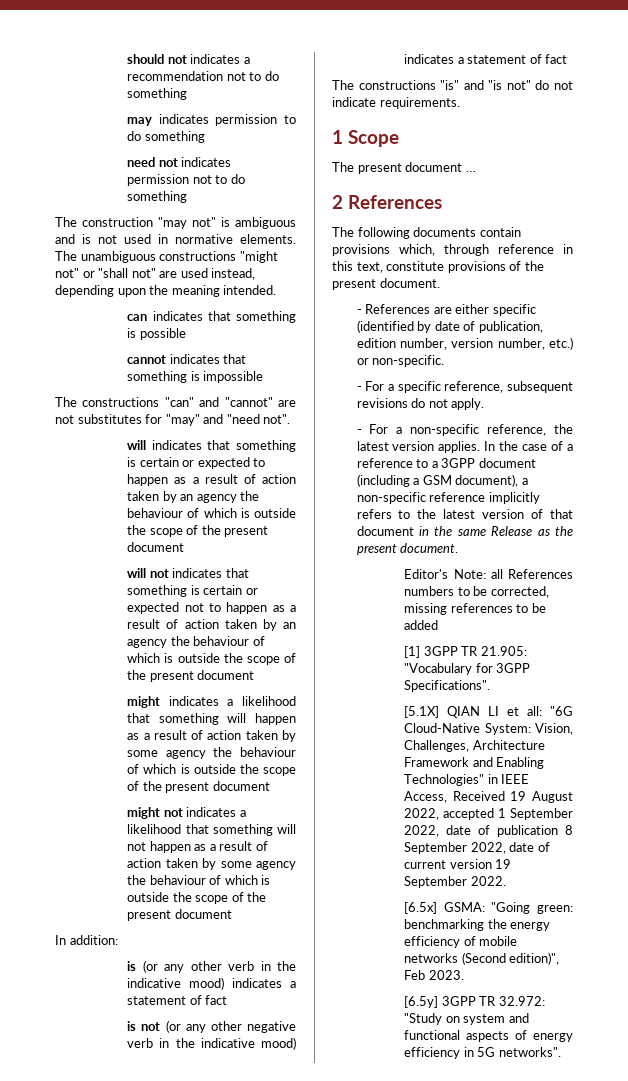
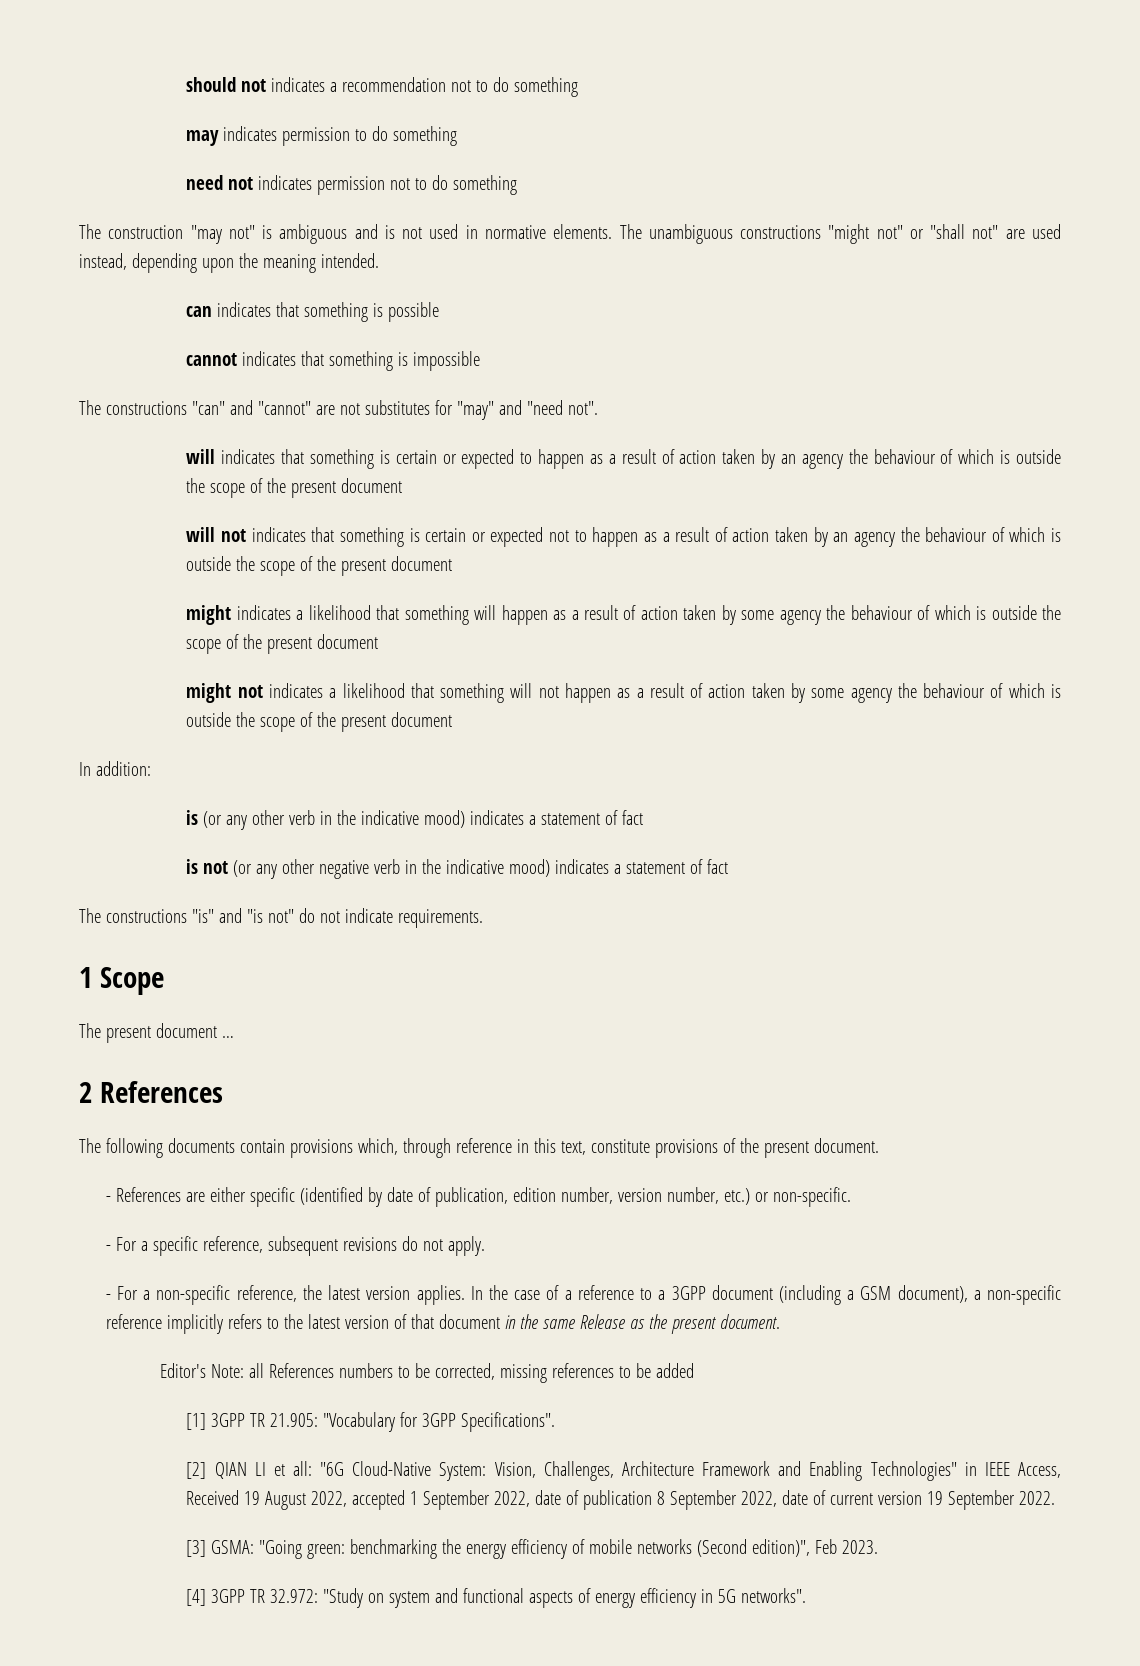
- [5.1X] QIAN LI et all: "6G Cloud-Native System: Vision, Challenges, Architecture Framework and Enabling Technologies" in IEEE Access, Received 19 August 2022, accepted 1 September 2022, date of publication 8 September 2022, date of current version 19 September 2022.
+ [2] QIAN LI et all: "6G Cloud-Native System: Vision, Challenges, Architecture Framework and Enabling Technologies" in IEEE Access, Received 19 August 2022, accepted 1 September 2022, date of publication 8 September 2022, date of current version 19 September 2022.
- [6.5x] GSMA: "Going green: benchmarking the energy efficiency of mobile networks (Second edition)", Feb 2023.
+ [3] GSMA: "Going green: benchmarking the energy efficiency of mobile networks (Second edition)", Feb 2023.
- [6.5y] 3GPP TR 32.972: "Study on system and functional aspects of energy efficiency in 5G networks".
+ [4] 3GPP TR 32.972: "Study on system and functional aspects of energy efficiency in 5G networks".

